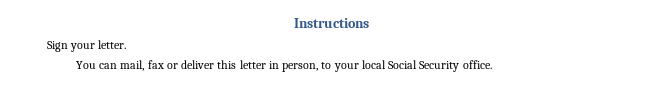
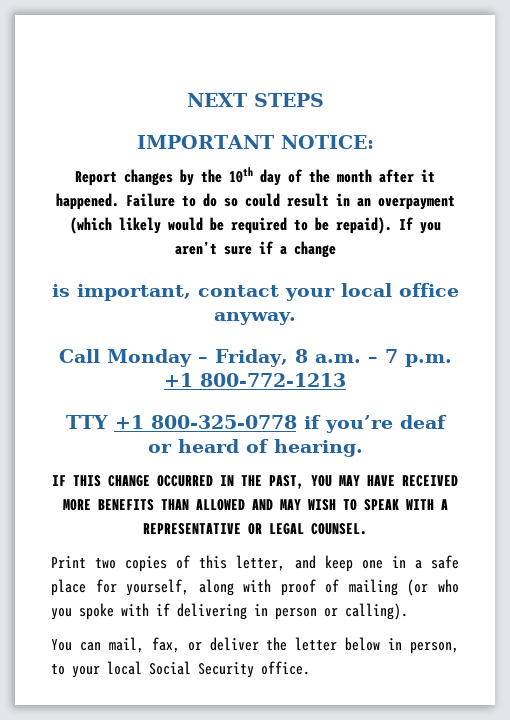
- Instructions
- Sign your letter.
+ NEXT STEPS
+ IMPORTANT NOTICE:
+ Report changes by the 10th day of the month after it happened. Failure to do so could result in an overpayment (which likely would be required to be repaid). If you aren’t sure if a change
+ is important, contact your local office anyway.
+ Call Monday – Friday, 8 a.m. – 7 p.m. +1 800-772-1213
+ TTY +1 800-325-0778 if you’re deaf or heard of hearing.
+ IF THIS CHANGE OCCURRED IN THE PAST, YOU MAY HAVE RECEIVED MORE BENEFITS THAN ALLOWED AND MAY WISH TO SPEAK WITH A REPRESENTATIVE OR LEGAL COUNSEL.
+ Print two copies of this letter, and keep one in a safe place for yourself, along with proof of mailing (or who you spoke with if delivering in person or calling).
- You can mail, fax or deliver this letter in person, to your local Social Security office.
+ You can mail, fax, or deliver the letter below in person, to your local Social Security office.

